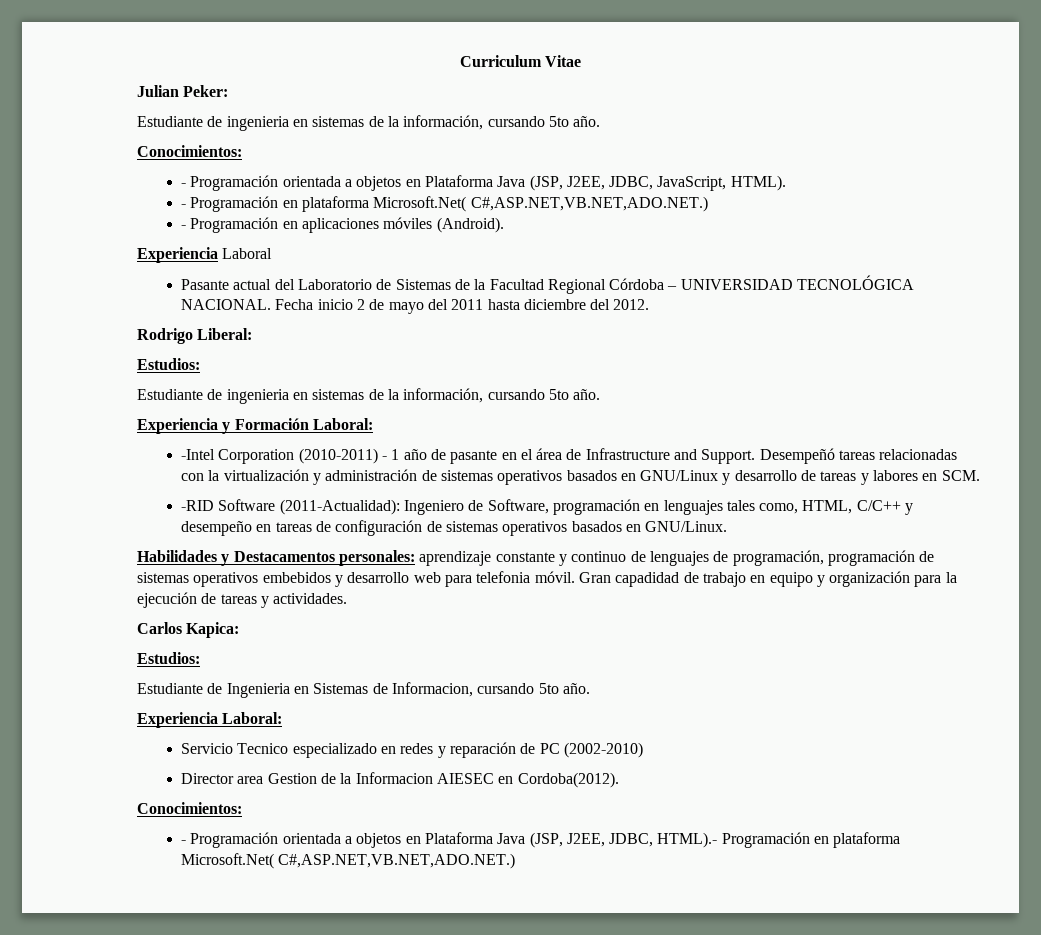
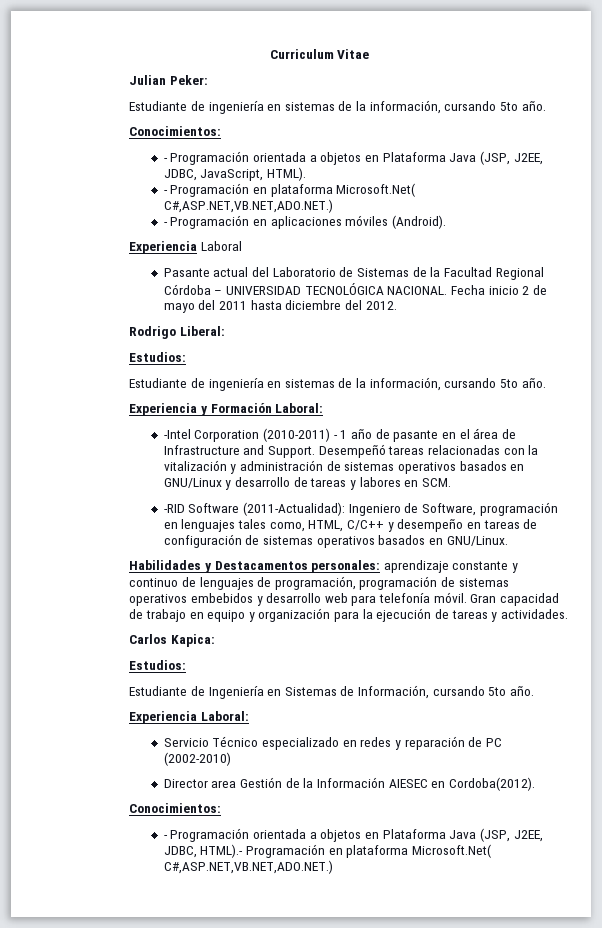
  Julian Peker:
- Estudiante de ingenieria en sistemas de la información, cursando 5to año.
+ Estudiante de ingeniería en sistemas de la información, cursando 5to año.
  Rodrigo Liberal:
  Estudios:
- Estudiante de ingenieria en sistemas de la información, cursando 5to año.
+ Estudiante de ingeniería en sistemas de la información, cursando 5to año.
- Desempeñó tareas relacionadas con la virtualización y administración de sistemas operativos basados en GNU/Linux y desarrollo de tareas y labores en SCM.
+ Desempeñó tareas relacionadas con la vitalización y administración de sistemas operativos basados en GNU/Linux y desarrollo de tareas y labores en SCM.
- Habilidades y Destacamentos personales: aprendizaje constante y continuo de lenguajes de programación, programación de sistemas operativos embebidos y desarrollo web para telefonia móvil.
+ Habilidades y Destacamentos personales: aprendizaje constante y continuo de lenguajes de programación, programación de sistemas operativos embebidos y desarrollo web para telefonía móvil.
- Gran capadidad de trabajo en equipo y organización para la ejecución de tareas y actividades.
+ Gran capacidad de trabajo en equipo y organización para la ejecución de tareas y actividades.
- Estudiante de Ingenieria en Sistemas de Informacion, cursando 5to año.
+ Estudiante de Ingeniería en Sistemas de Información, cursando 5to año.
- Servicio Tecnico especializado en redes y reparación de PC (2002-2010)
+ Servicio Técnico especializado en redes y reparación de PC (2002-2010)
- Director area Gestion de la Informacion AIESEC en Cordoba(2012).
+ Director area Gestión de la Información AIESEC en Cordoba(2012).

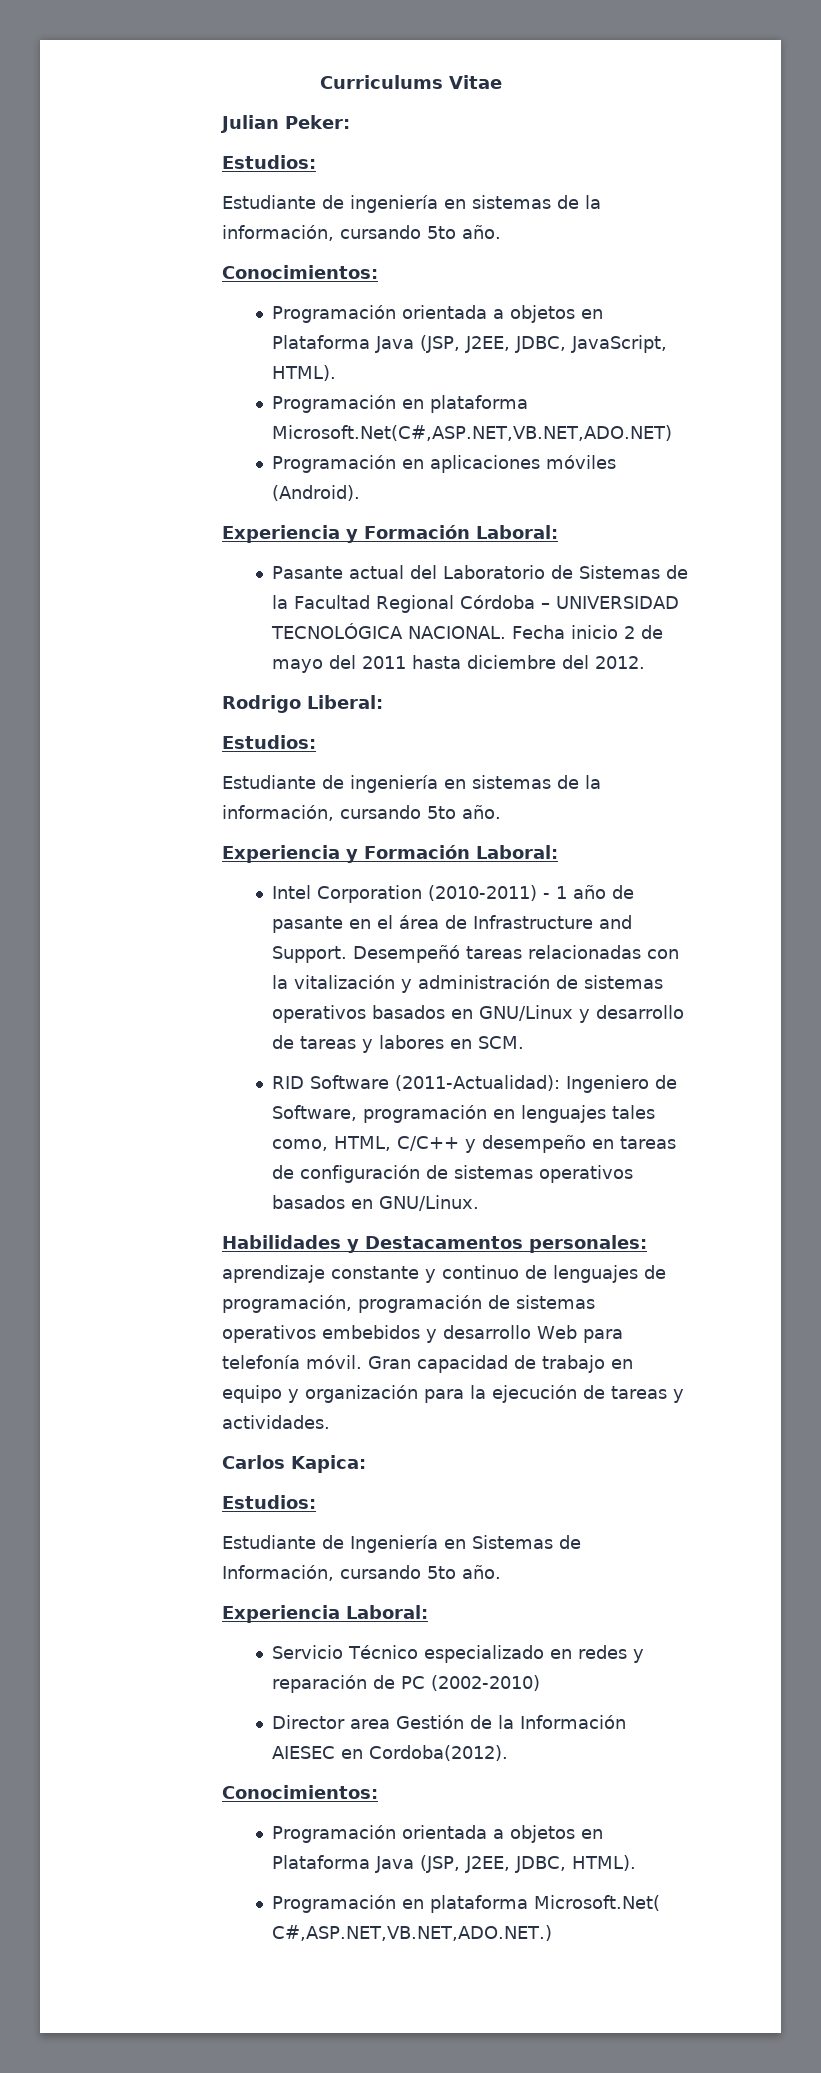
- Curriculum Vitae
+ Curriculums Vitae
  Julian Peker:
+ Estudios:
- - Programación orientada a objetos en Plataforma Java (JSP, J2EE, JDBC, JavaScript, HTML).
+ Programación orientada a objetos en Plataforma Java (JSP, J2EE, JDBC, JavaScript, HTML).
- - Programación en plataforma Microsoft.Net( C#,ASP.NET,VB.NET,ADO.NET.)
- - Programación en aplicaciones móviles (Android).
- Experiencia Laboral
+ Programación en plataforma Microsoft.Net(C#,ASP.NET,VB.NET,ADO.NET)
+ Programación en aplicaciones móviles (Android).
+ Experiencia y Formación Laboral:
- -Intel Corporation (2010-2011) - 1 año de pasante en el área de Infrastructure and Support.
+ Intel Corporation (2010-2011) - 1 año de pasante en el área de Infrastructure and Support.
- -RID Software (2011-Actualidad): Ingeniero de Software, programación en lenguajes tales como, HTML, C/C++ y desempeño en tareas de configuración de sistemas operativos basados en GNU/Linux.
+ RID Software (2011-Actualidad): Ingeniero de Software, programación en lenguajes tales como, HTML, C/C++ y desempeño en tareas de configuración de sistemas operativos basados en GNU/Linux.
- Habilidades y Destacamentos personales: aprendizaje constante y continuo de lenguajes de programación, programación de sistemas operativos embebidos y desarrollo web para telefonía móvil.
+ Habilidades y Destacamentos personales: aprendizaje constante y continuo de lenguajes de programación, programación de sistemas operativos embebidos y desarrollo Web para telefonía móvil.
- - Programación orientada a objetos en Plataforma Java (JSP, J2EE, JDBC, HTML).- Programación en plataforma Microsoft.Net( C#,ASP.NET,VB.NET,ADO.NET.)
+ Programación orientada a objetos en Plataforma Java (JSP, J2EE, JDBC, HTML).
+ Programación en plataforma Microsoft.Net( C#,ASP.NET,VB.NET,ADO.NET.)

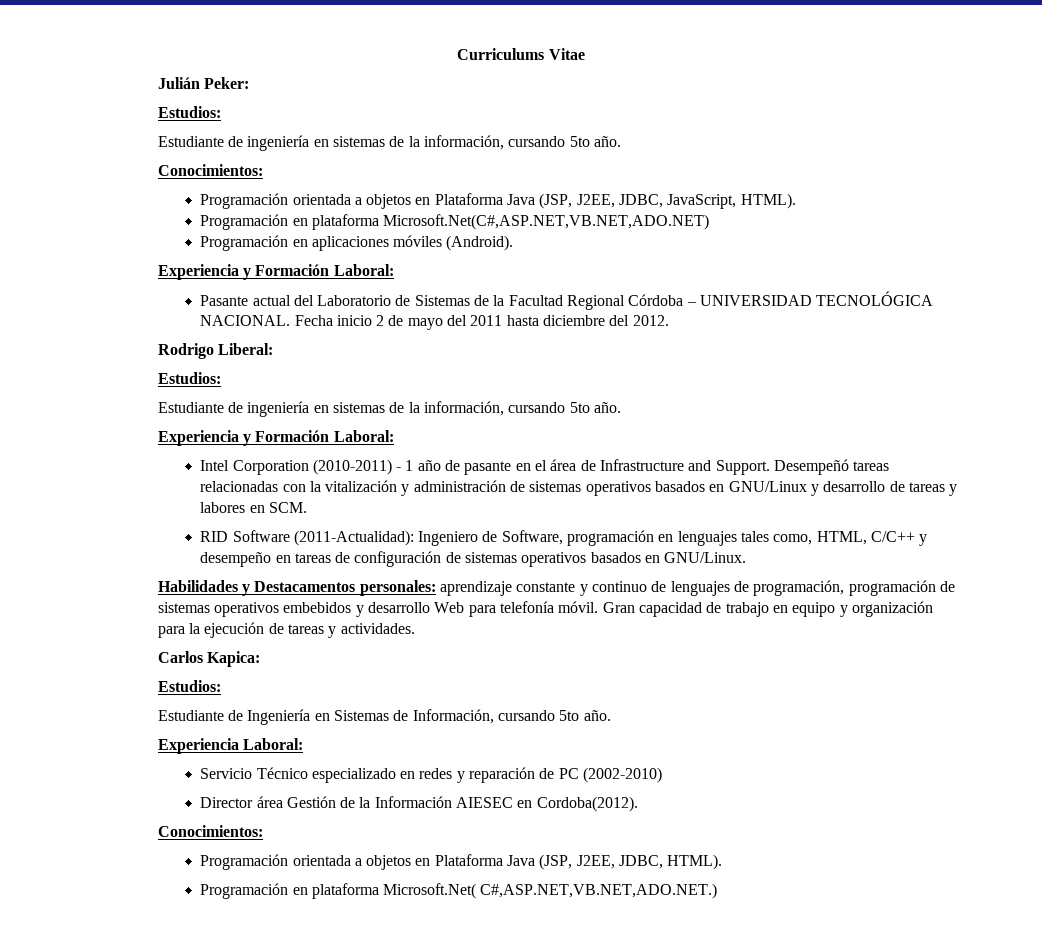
- Julian Peker:
+ Julián Peker:
- Director area Gestión de la Información AIESEC en Cordoba(2012).
+ Director área Gestión de la Información AIESEC en Cordoba(2012).

